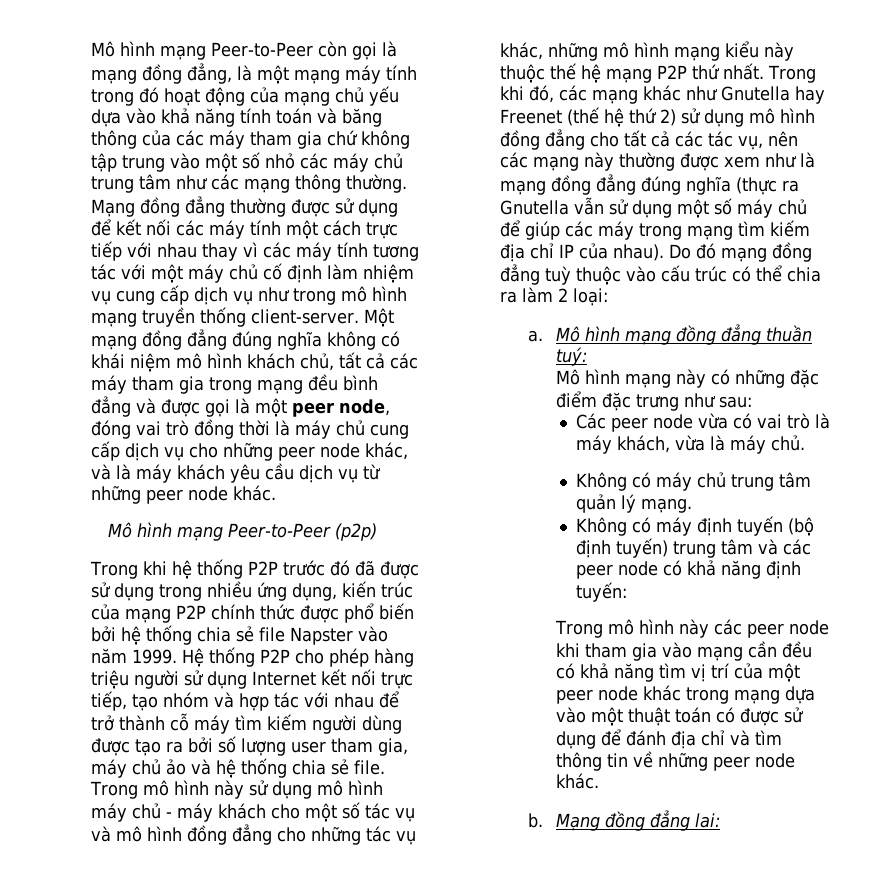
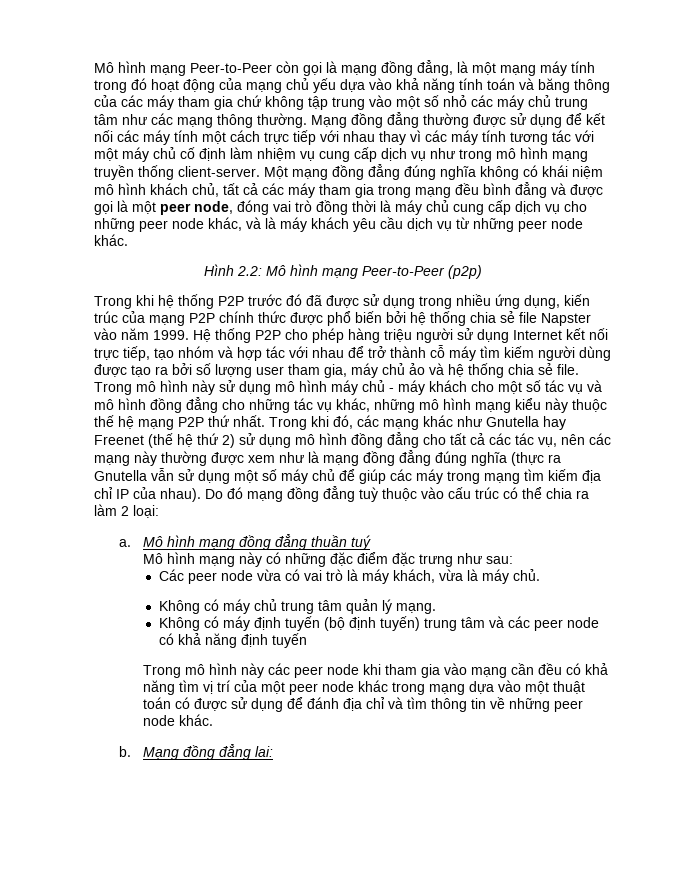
- Mô hình mạng Peer-to-Peer (p2p)
+ Hình 2.2: Mô hình mạng Peer-to-Peer (p2p)
- Mô hình mạng đồng đẳng thuần tuý:
+ Mô hình mạng đồng đẳng thuần tuý
- Không có máy định tuyến (bộ định tuyến) trung tâm và các peer node có khả năng định tuyến:
+ Không có máy định tuyến (bộ định tuyến) trung tâm và các peer node có khả năng định tuyến

